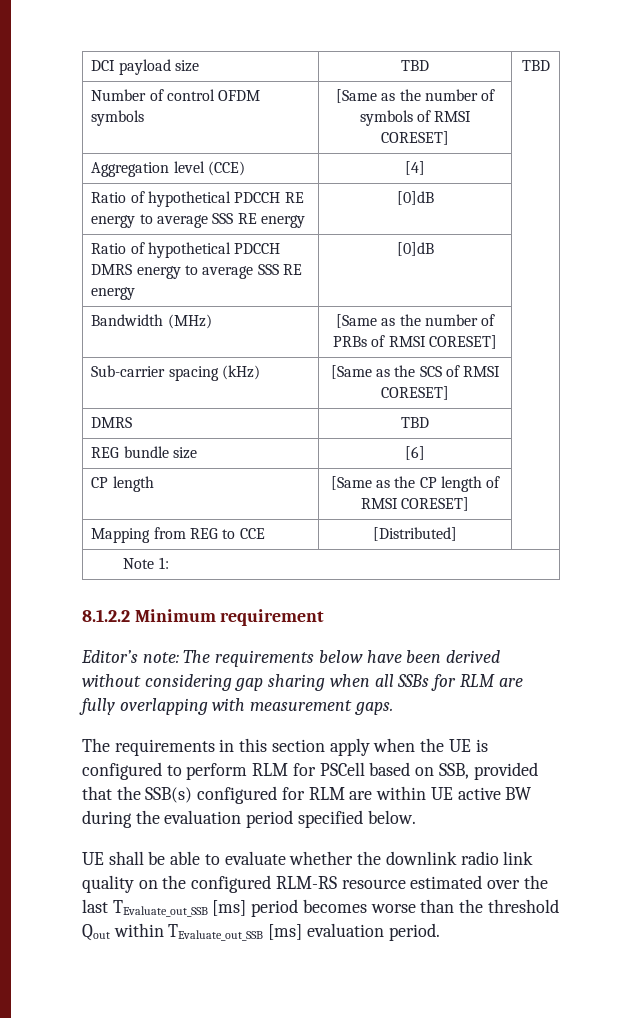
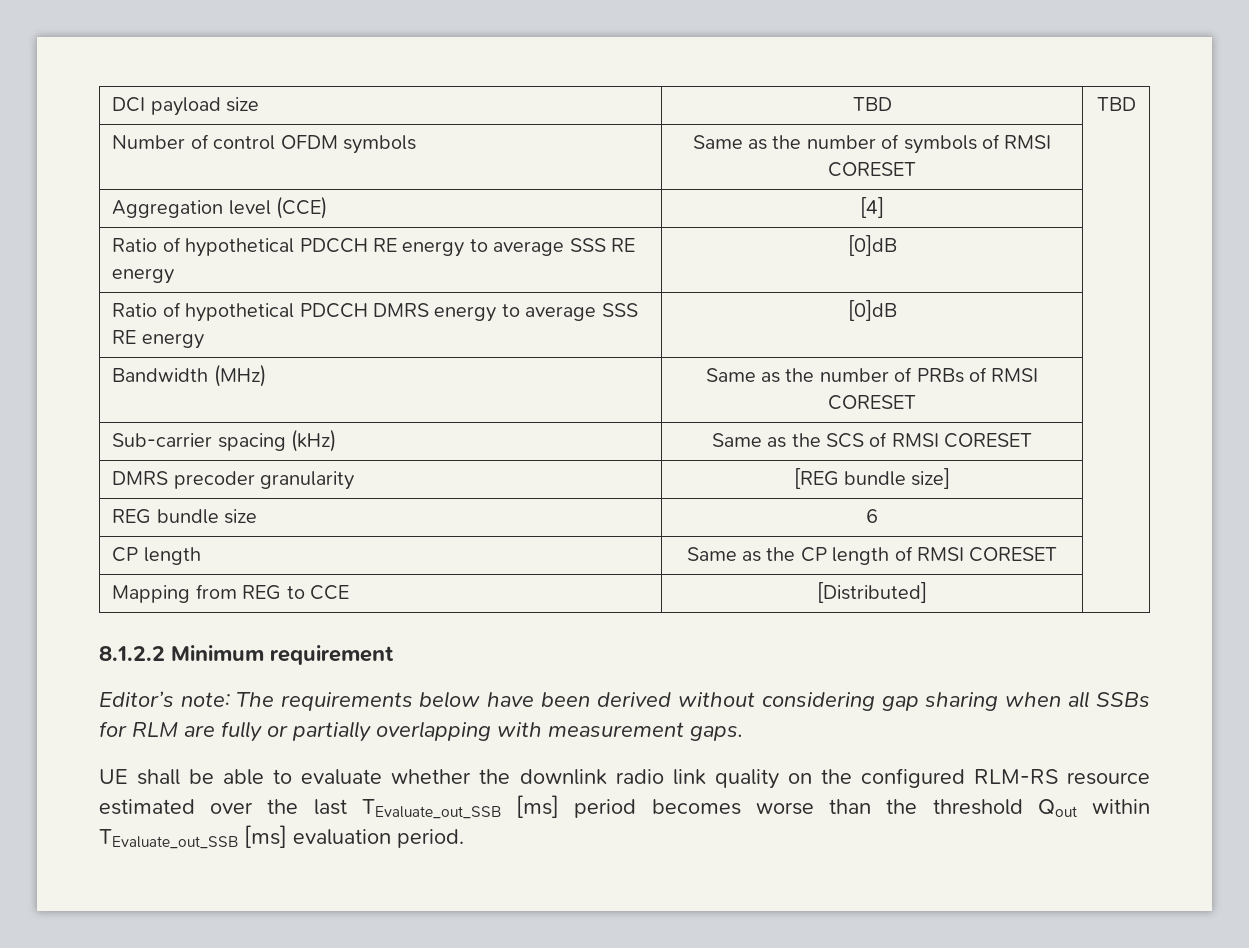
- Number of control OFDM symbols | [Same as the number of symbols of RMSI CORESET] |
+ Number of control OFDM symbols | Same as the number of symbols of RMSI CORESET |
- Bandwidth (MHz) | [Same as the number of PRBs of RMSI CORESET] |
+ Bandwidth (MHz) | Same as the number of PRBs of RMSI CORESET |
- Sub-carrier spacing (kHz) | [Same as the SCS of RMSI CORESET] |
- DMRS | TBD |
+ Sub-carrier spacing (kHz) | Same as the SCS of RMSI CORESET |
+ DMRS precoder granularity | [REG bundle size] |
- REG bundle size | [6] |
+ REG bundle size | 6 |
- CP length | [Same as the CP length of RMSI CORESET] |
+ CP length | Same as the CP length of RMSI CORESET |
- Note 1:
- Editor’s note: The requirements below have been derived without considering gap sharing when all SSBs for RLM are fully overlapping with measurement gaps.
+ Editor’s note: The requirements below have been derived without considering gap sharing when all SSBs for RLM are fully or partially overlapping with measurement gaps.
- The requirements in this section apply when the UE is configured to perform RLM for PSCell based on SSB, provided that the SSB(s) configured for RLM are within UE active BW during the evaluation period specified below.

